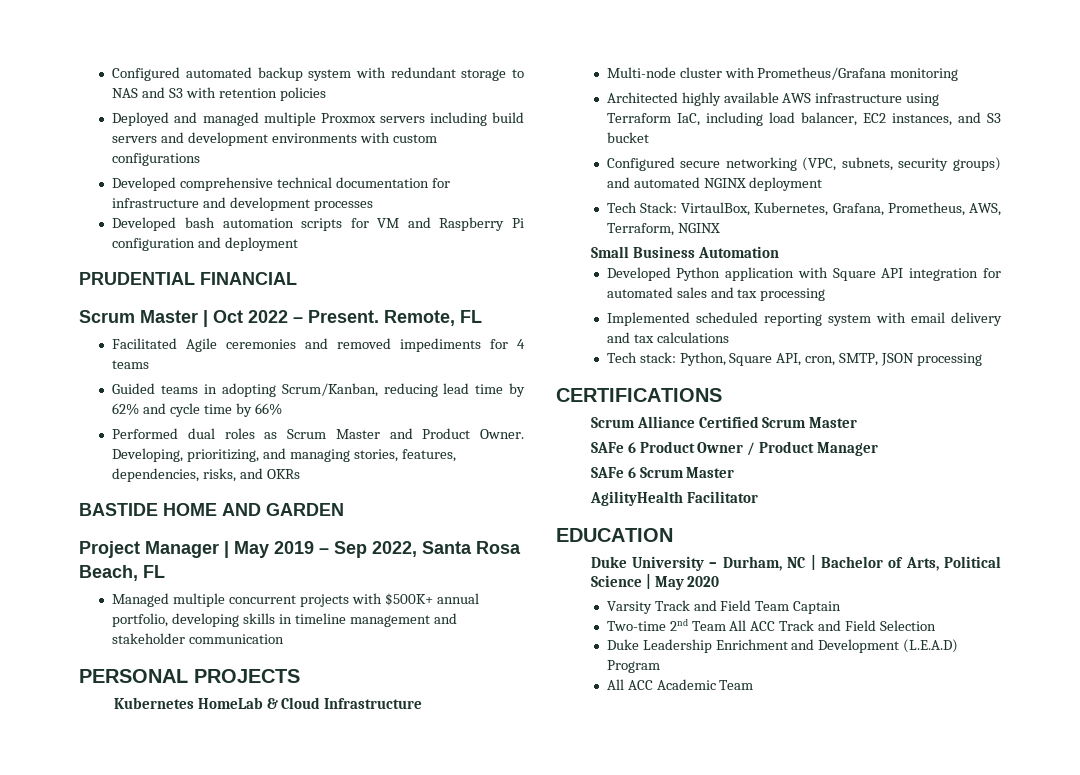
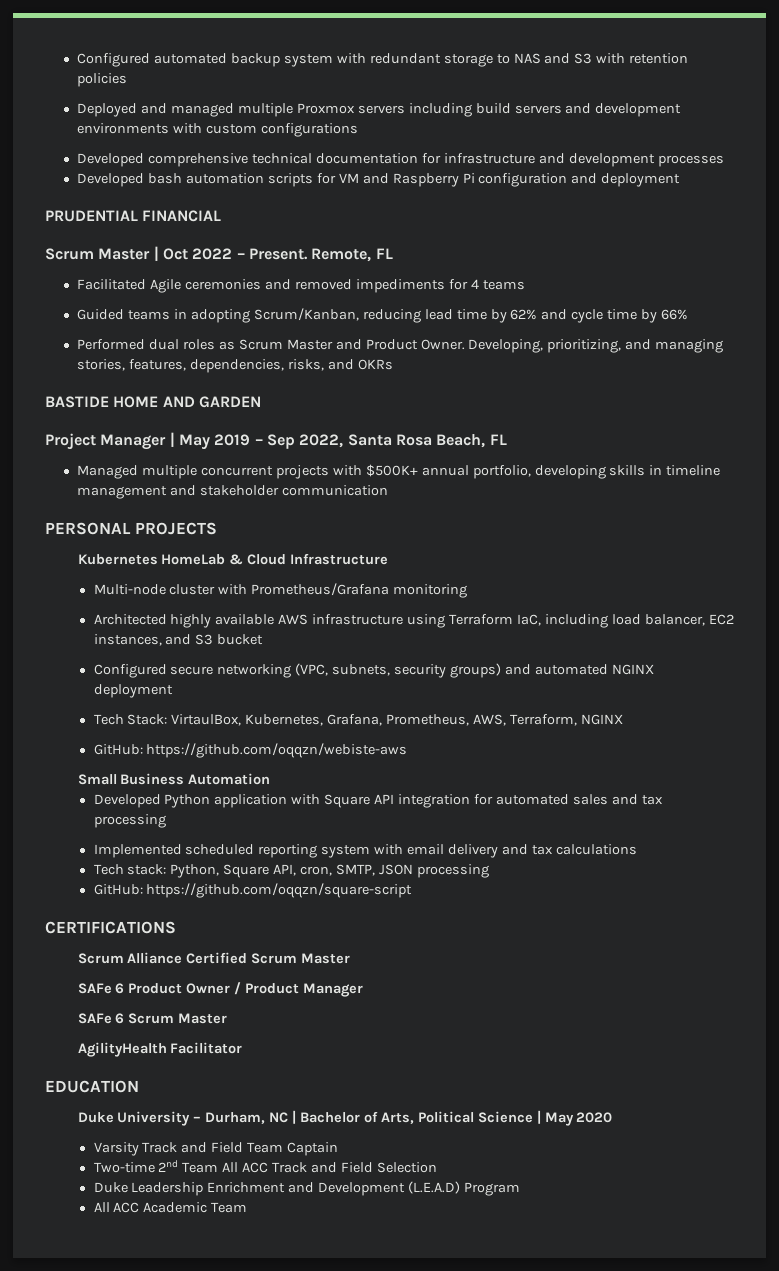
+ GitHub: https://github.com/oqqzn/webiste-aws
+ GitHub: https://github.com/oqqzn/square-script

